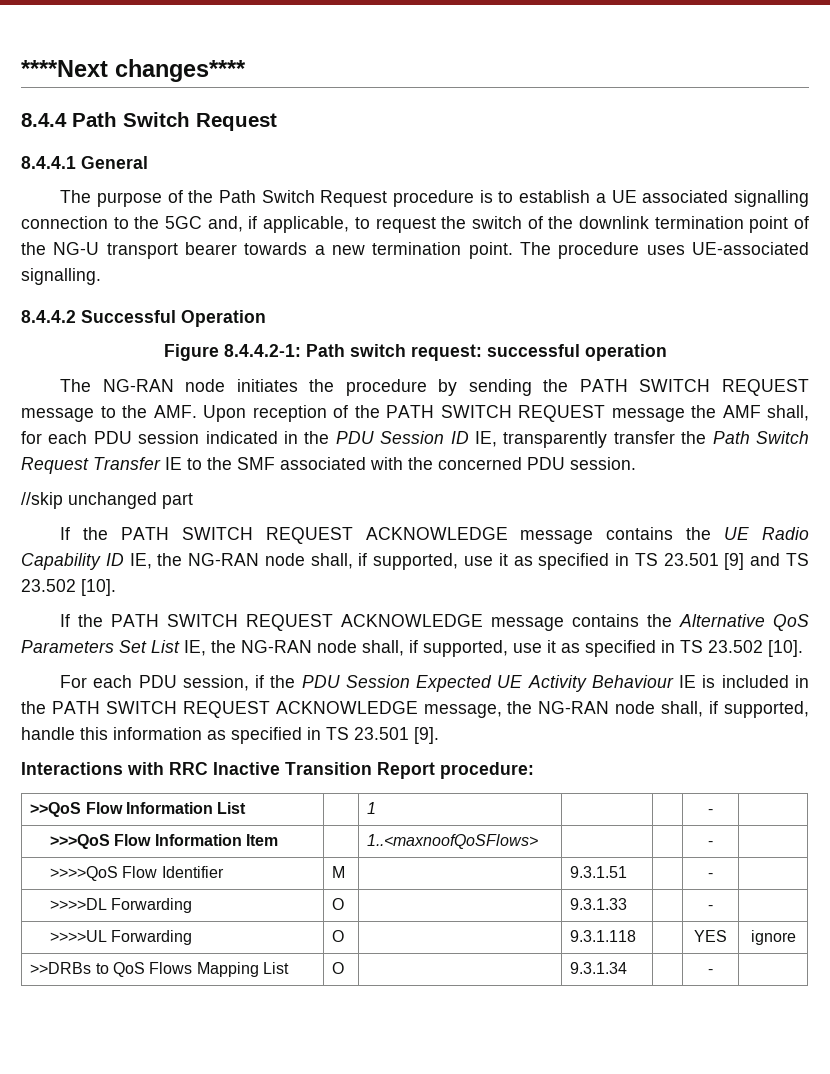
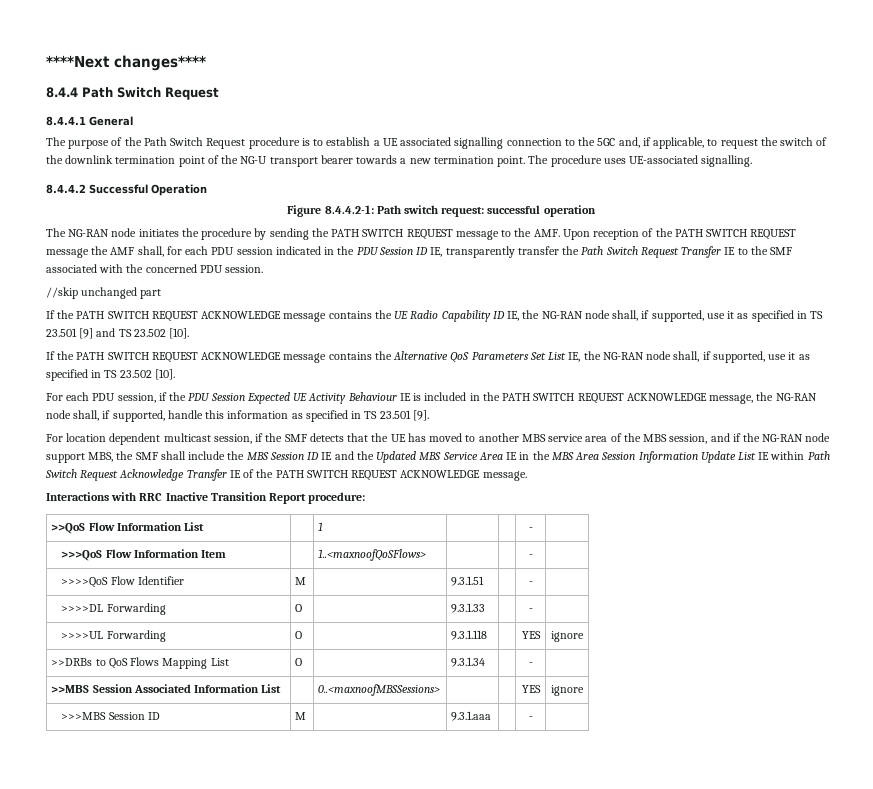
+ For location dependent multicast session, if the SMF detects that the UE has moved to another MBS service area of the MBS session, and if the NG-RAN node support MBS, the SMF shall include the MBS Session ID IE and the Updated MBS Service Area IE in the MBS Area Session Information Update List IE within Path Switch Request Acknowledge Transfer IE of the PATH SWITCH REQUEST ACKNOWLEDGE message.
+ >>MBS Session Associated Information List | | 0..<maxnoofMBSSessions> | | | YES | ignore
+ >>>MBS Session ID | M | | 9.3.1.aaa | | - |

